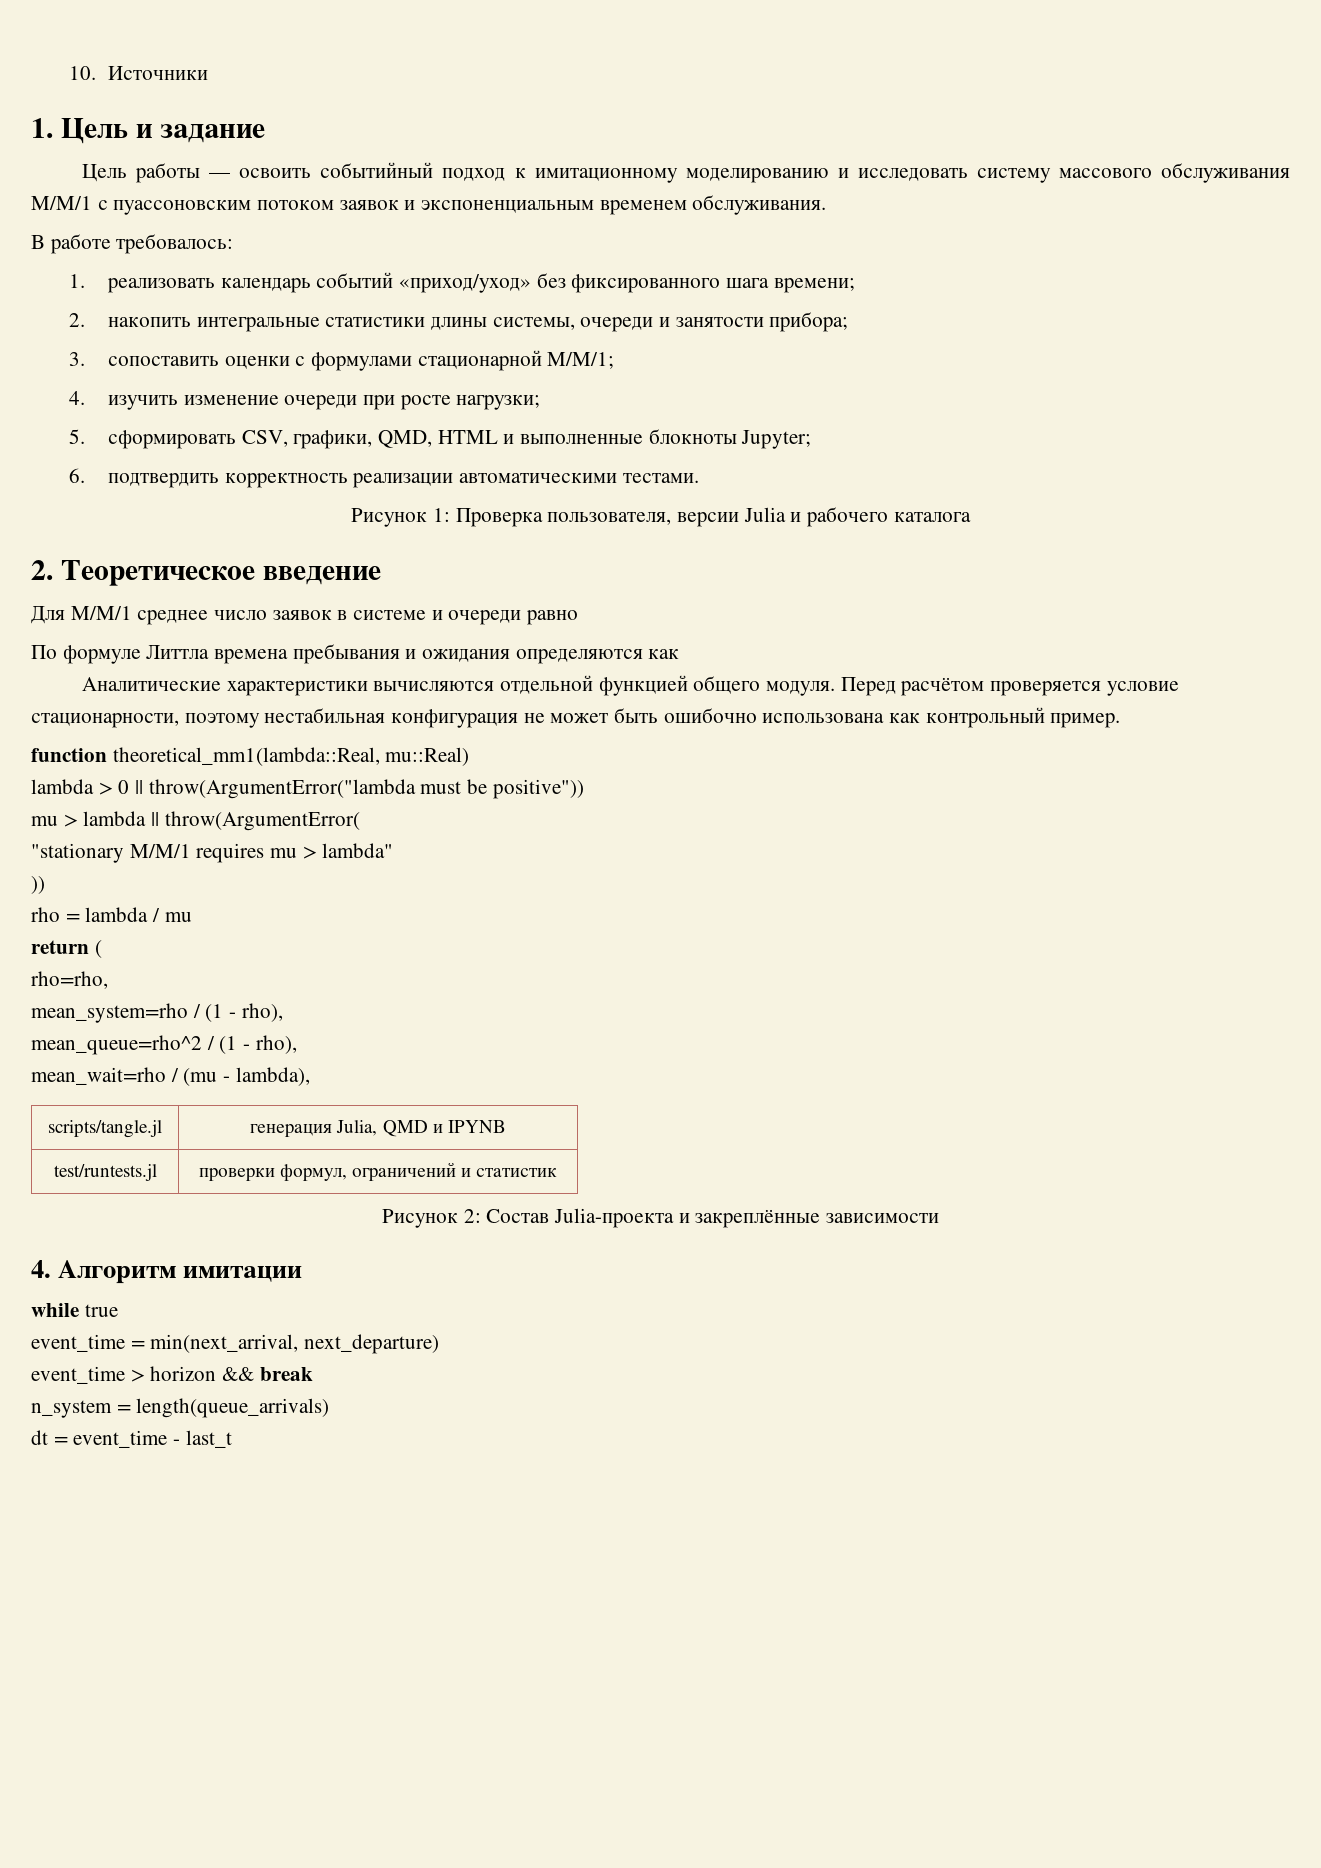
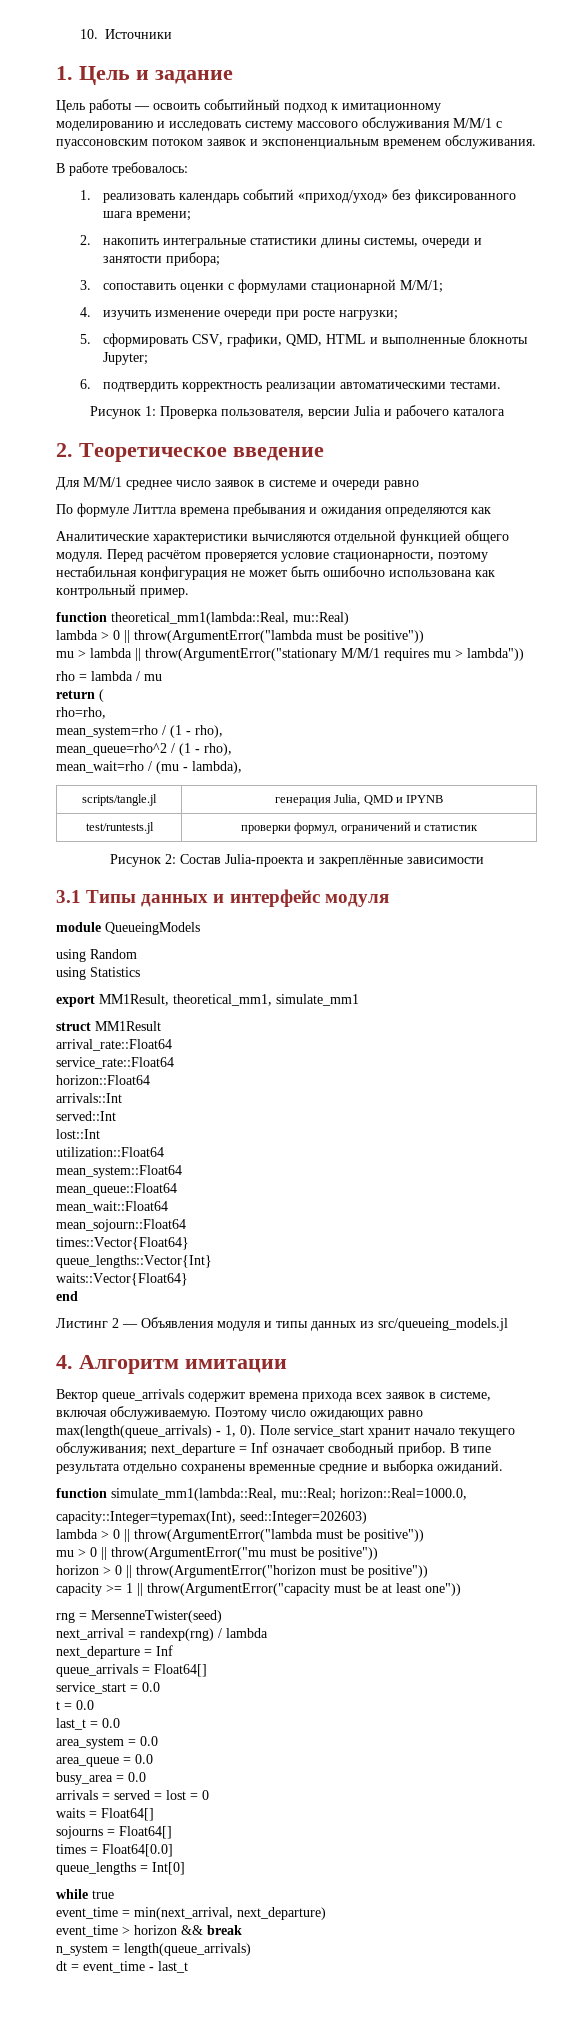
- mu > lambda || throw(ArgumentError(
- "stationary M/M/1 requires mu > lambda"
- ))
+ mu > lambda || throw(ArgumentError("stationary M/M/1 requires mu > lambda"))
+ 3.1 Типы данных и интерфейс модуля
+ module QueueingModels
+ using Random
+ using Statistics
+ export MM1Result, theoretical_mm1, simulate_mm1
+ struct MM1Result
+ arrival_rate::Float64
+ service_rate::Float64
+ horizon::Float64
+ arrivals::Int
+ served::Int
+ lost::Int
+ utilization::Float64
+ mean_system::Float64
+ mean_queue::Float64
+ mean_wait::Float64
+ mean_sojourn::Float64
+ times::Vector{Float64}
+ queue_lengths::Vector{Int}
+ waits::Vector{Float64}
+ end
+ Листинг 2 — Объявления модуля и типы данных из src/queueing_models.jl
  4. Алгоритм имитации
+ Вектор queue_arrivals содержит времена прихода всех заявок в системе, включая обслуживаемую. Поэтому число ожидающих равно max(length(queue_arrivals) - 1, 0). Поле service_start хранит начало текущего обслуживания; next_departure = Inf означает свободный прибор. В типе результата отдельно сохранены временные средние и выборка ожиданий.
+ function simulate_mm1(lambda::Real, mu::Real; horizon::Real=1000.0,
+ capacity::Integer=typemax(Int), seed::Integer=202603)
+ lambda > 0 || throw(ArgumentError("lambda must be positive"))
+ mu > 0 || throw(ArgumentError("mu must be positive"))
+ horizon > 0 || throw(ArgumentError("horizon must be positive"))
+ capacity >= 1 || throw(ArgumentError("capacity must be at least one"))
+ rng = MersenneTwister(seed)
+ next_arrival = randexp(rng) / lambda
+ next_departure = Inf
+ queue_arrivals = Float64[]
+ service_start = 0.0
+ t = 0.0
+ last_t = 0.0
+ area_system = 0.0
+ area_queue = 0.0
+ busy_area = 0.0
+ arrivals = served = lost = 0
+ waits = Float64[]
+ sojourns = Float64[]
+ times = Float64[0.0]
+ queue_lengths = Int[0]

